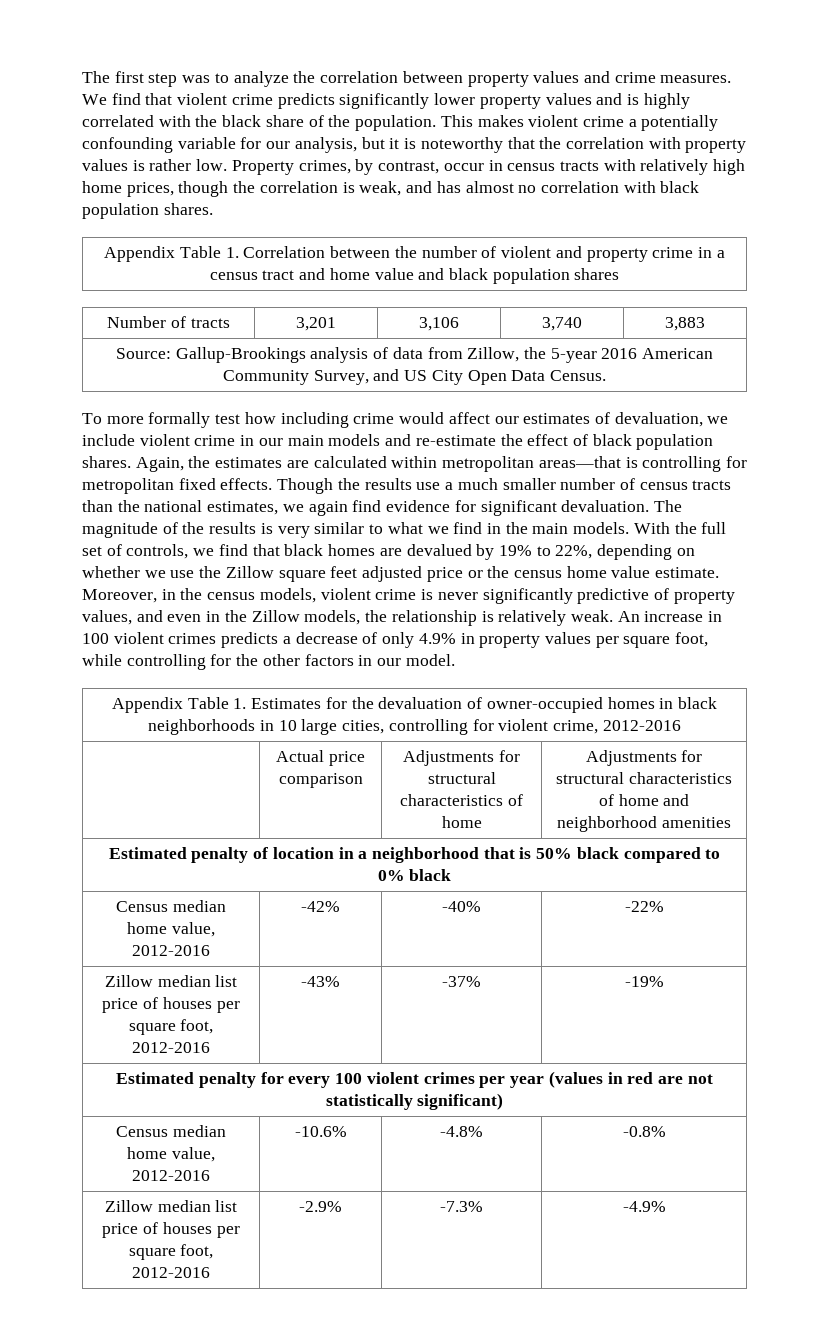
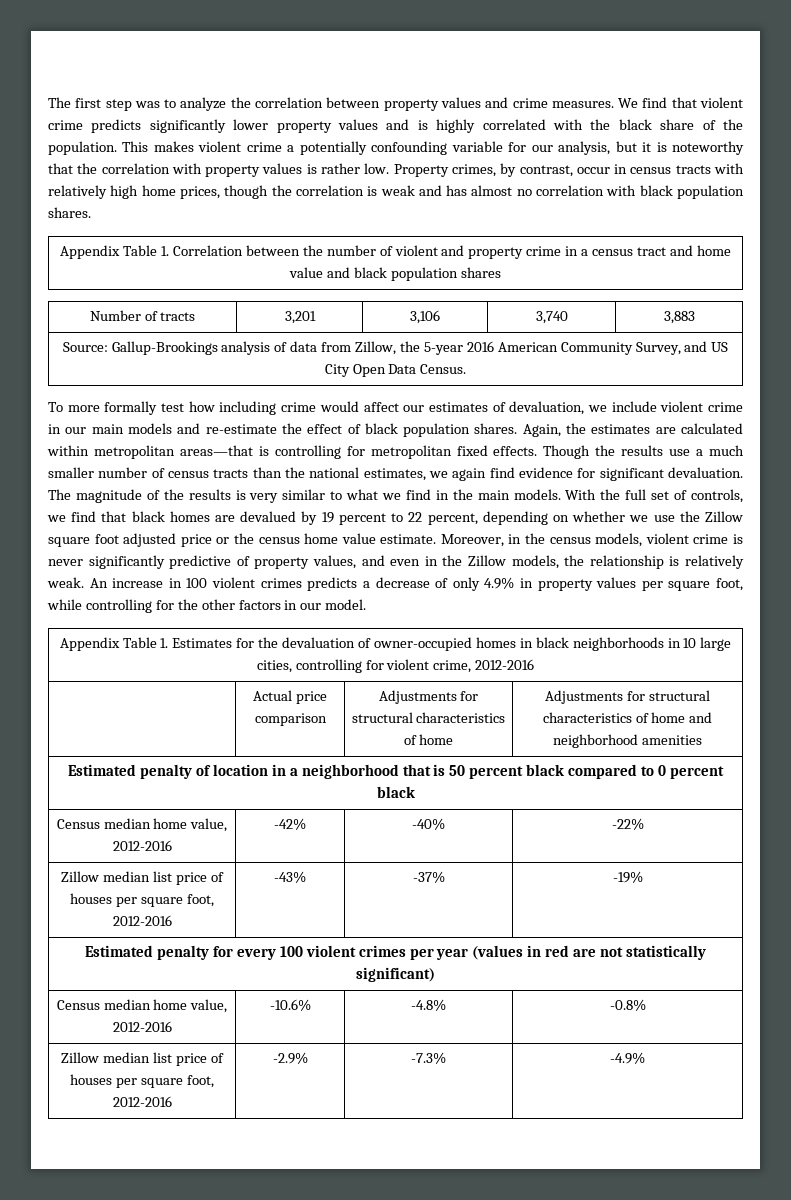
- Property crimes, by contrast, occur in census tracts with relatively high home prices, though the correlation is weak, and has almost no correlation with black population shares.
+ Property crimes, by contrast, occur in census tracts with relatively high home prices, though the correlation is weak and has almost no correlation with black population shares.
- With the full set of controls, we find that black homes are devalued by 19% to 22%, depending on whether we use the Zillow square feet adjusted price or the census home value estimate.
+ With the full set of controls, we find that black homes are devalued by 19 percent to 22 percent, depending on whether we use the Zillow square foot adjusted price or the census home value estimate.
- Estimated penalty of location in a neighborhood that is 50% black compared to 0% black
+ Estimated penalty of location in a neighborhood that is 50 percent black compared to 0 percent black

